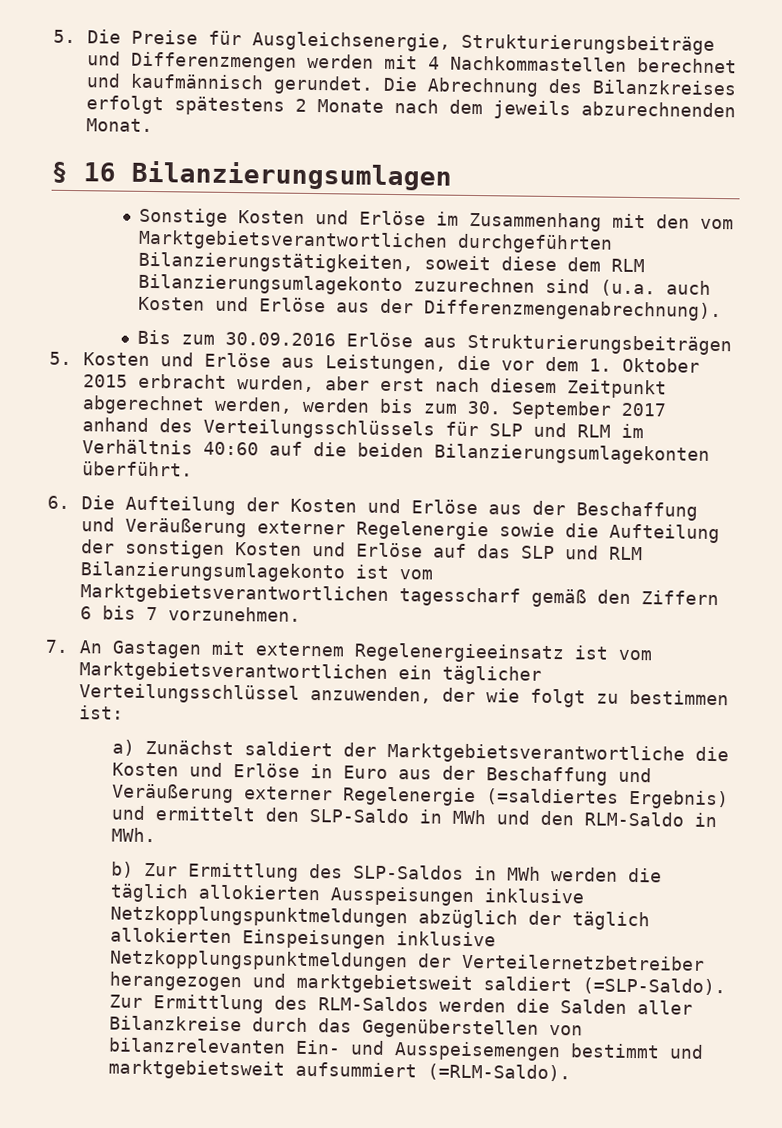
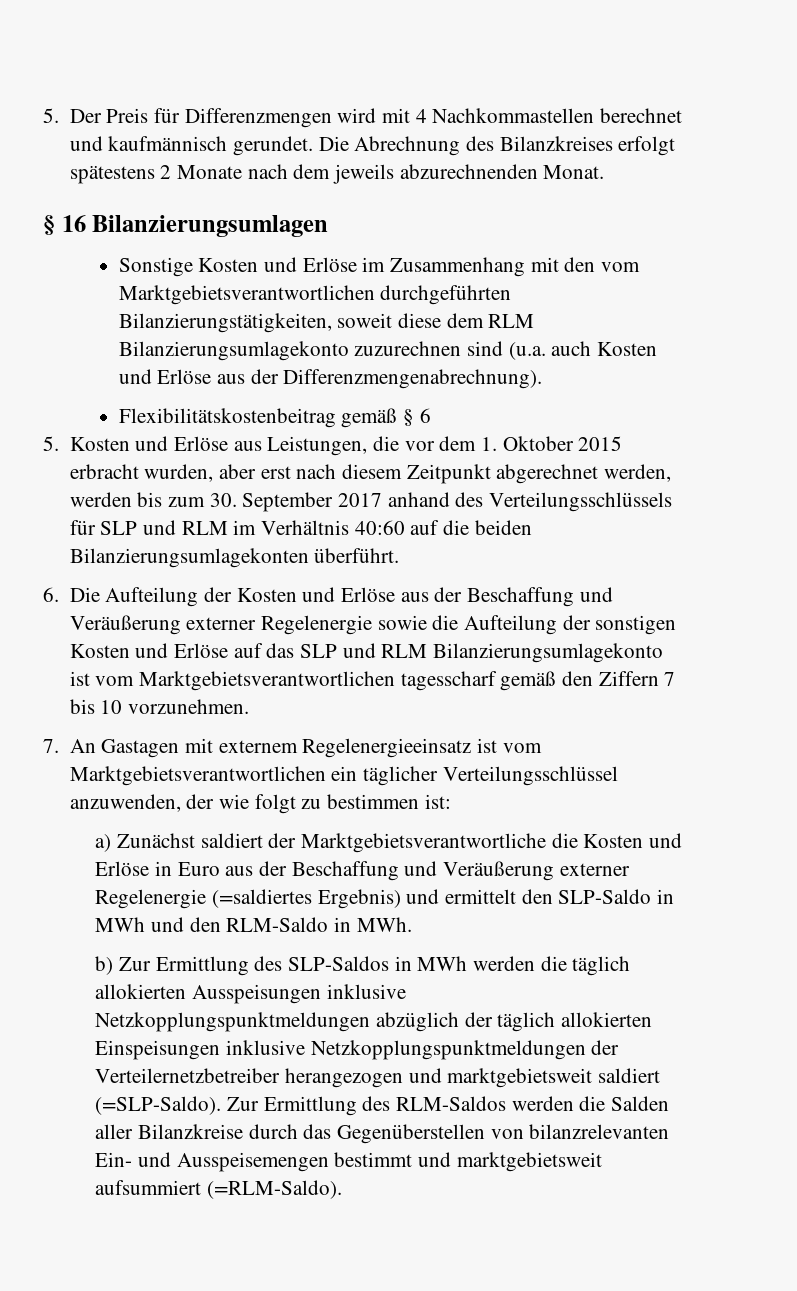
- 5. Die Preise für Ausgleichsenergie, Strukturierungsbeiträge und Differenzmengen werden mit 4 Nachkommastellen berechnet und kaufmännisch gerundet.
+ 5. Der Preis für Differenzmengen wird mit 4 Nachkommastellen berechnet und kaufmännisch gerundet.
- Bis zum 30.09.2016 Erlöse aus Strukturierungsbeiträgen
+ Flexibilitätskostenbeitrag gemäß § 6
- 6. Die Aufteilung der Kosten und Erlöse aus der Beschaffung und Veräußerung externer Regelenergie sowie die Aufteilung der sonstigen Kosten und Erlöse auf das SLP und RLM Bilanzierungsumlagekonto ist vom Marktgebietsverantwortlichen tagesscharf gemäß den Ziffern 6 bis 7 vorzunehmen.
+ 6. Die Aufteilung der Kosten und Erlöse aus der Beschaffung und Veräußerung externer Regelenergie sowie die Aufteilung der sonstigen Kosten und Erlöse auf das SLP und RLM Bilanzierungsumlagekonto ist vom Marktgebietsverantwortlichen tagesscharf gemäß den Ziffern 7 bis 10 vorzunehmen.

